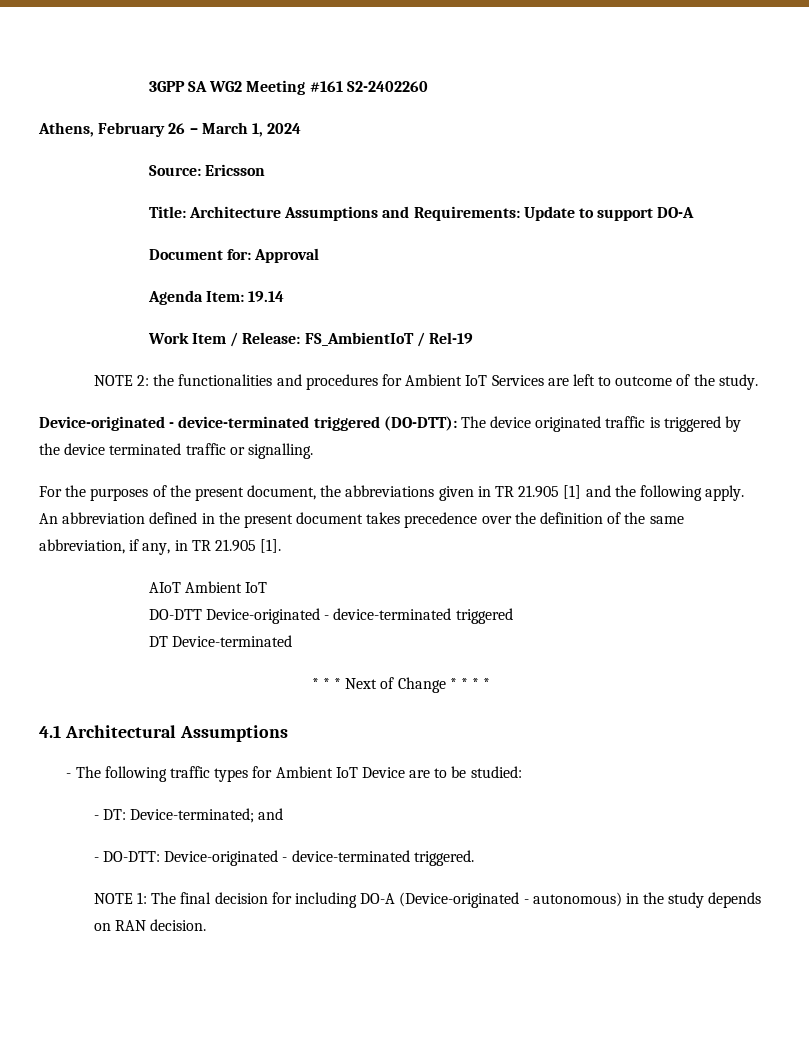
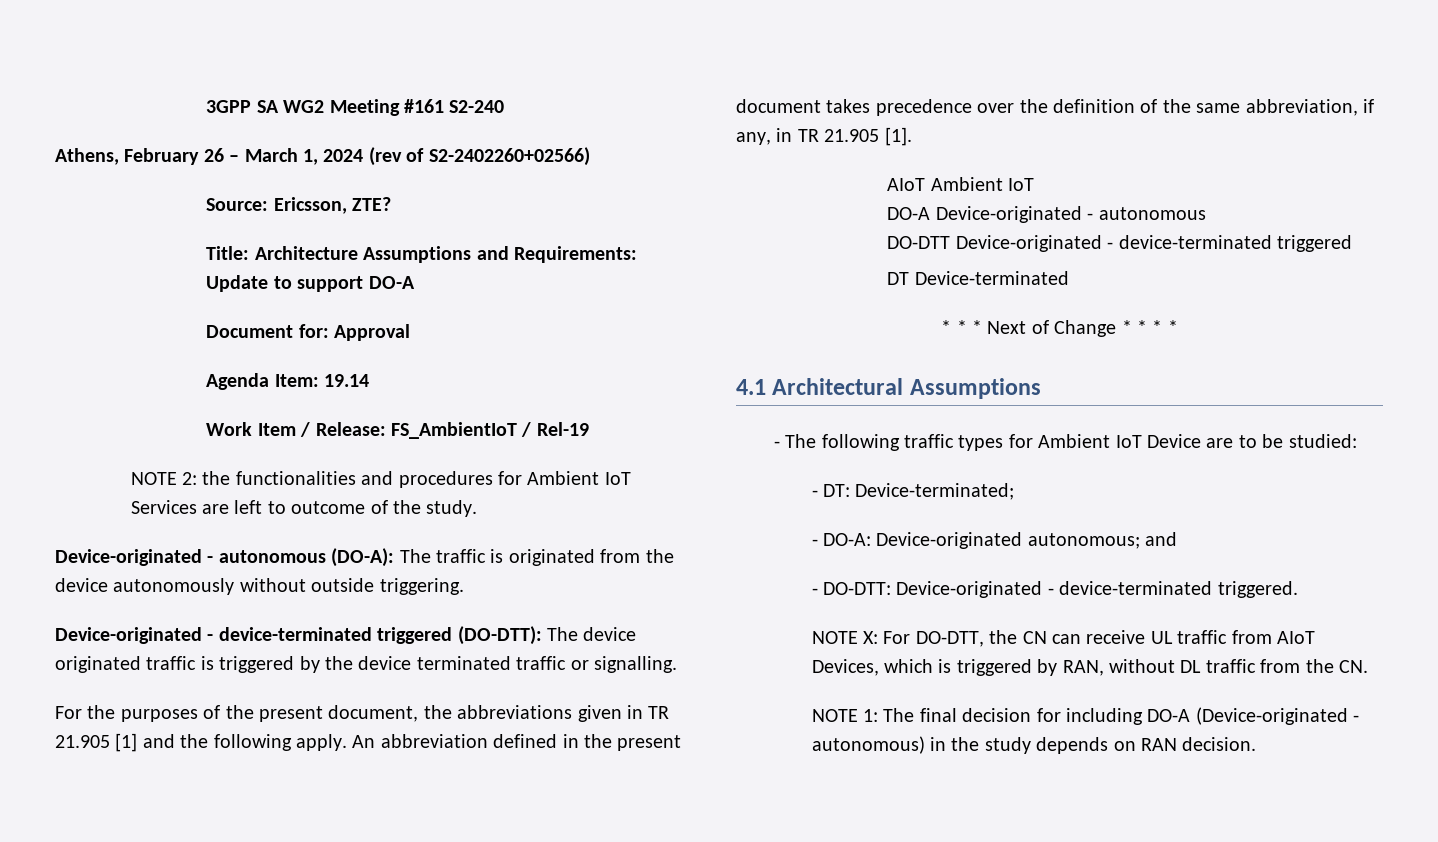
- 3GPP SA WG2 Meeting #161 S2-2402260
+ 3GPP SA WG2 Meeting #161 S2-240
- Athens, February 26 – March 1, 2024
+ Athens, February 26 – March 1, 2024 (rev of S2-2402260+02566)
- Source: Ericsson
+ Source: Ericsson, ZTE?
+ Device-originated - autonomous (DO-A): The traffic is originated from the device autonomously without outside triggering.
+ DO-A Device-originated - autonomous
- - DT: Device-terminated; and
+ - DT: Device-terminated;
+ - DO-A: Device-originated autonomous; and
+ NOTE X: For DO-DTT, the CN can receive UL traffic from AIoT Devices, which is triggered by RAN, without DL traffic from the CN.

